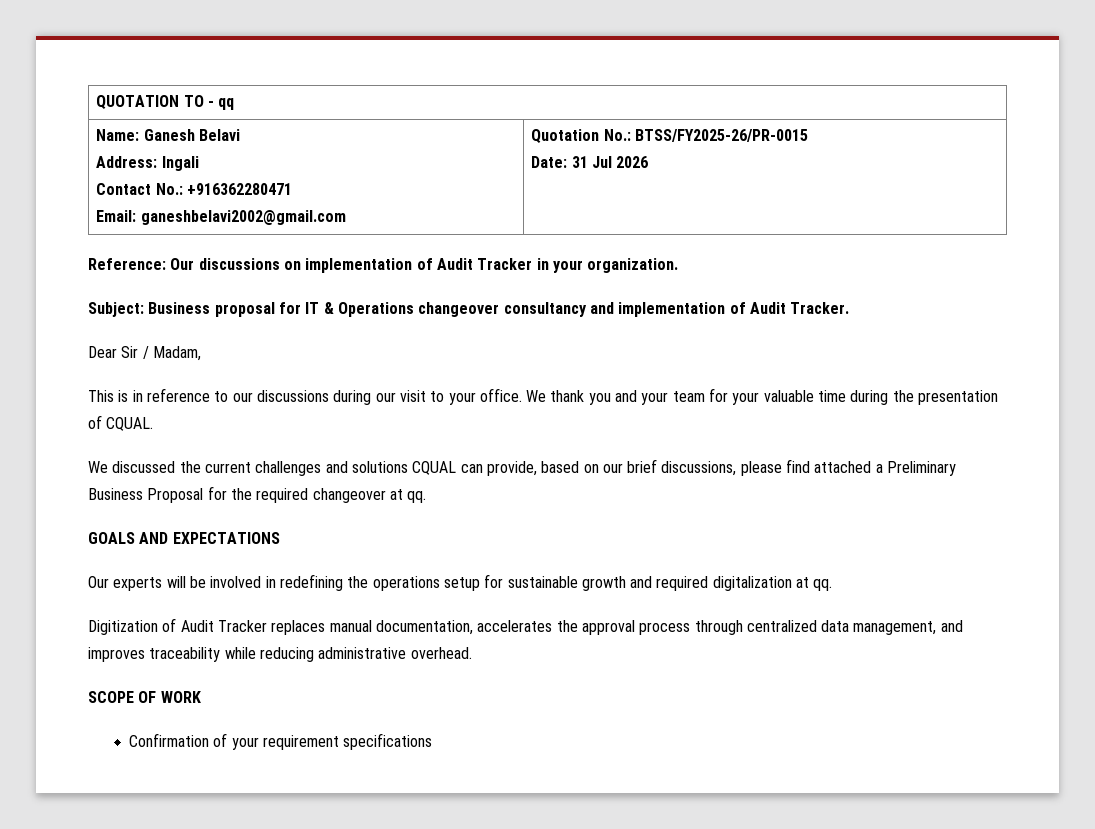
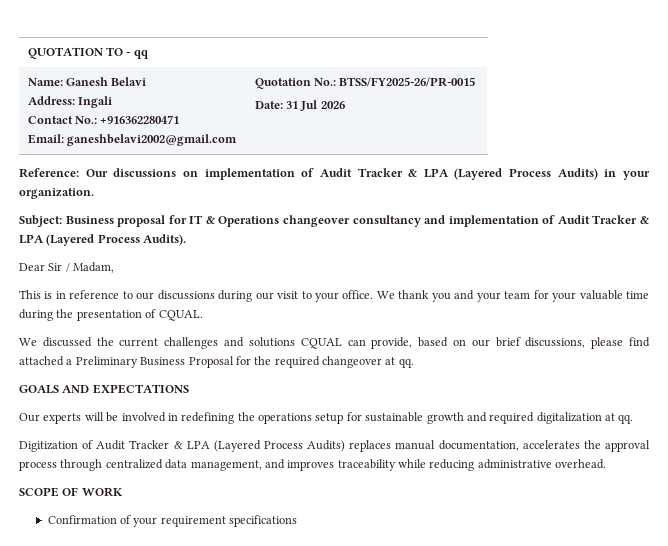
- Reference: Our discussions on implementation of Audit Tracker in your organization.
+ Reference: Our discussions on implementation of Audit Tracker & LPA (Layered Process Audits) in your organization.
- Subject: Business proposal for IT & Operations changeover consultancy and implementation of Audit Tracker.
+ Subject: Business proposal for IT & Operations changeover consultancy and implementation of Audit Tracker & LPA (Layered Process Audits).
- Digitization of Audit Tracker replaces manual documentation, accelerates the approval process through centralized data management, and improves traceability while reducing administrative overhead.
+ Digitization of Audit Tracker & LPA (Layered Process Audits) replaces manual documentation, accelerates the approval process through centralized data management, and improves traceability while reducing administrative overhead.

